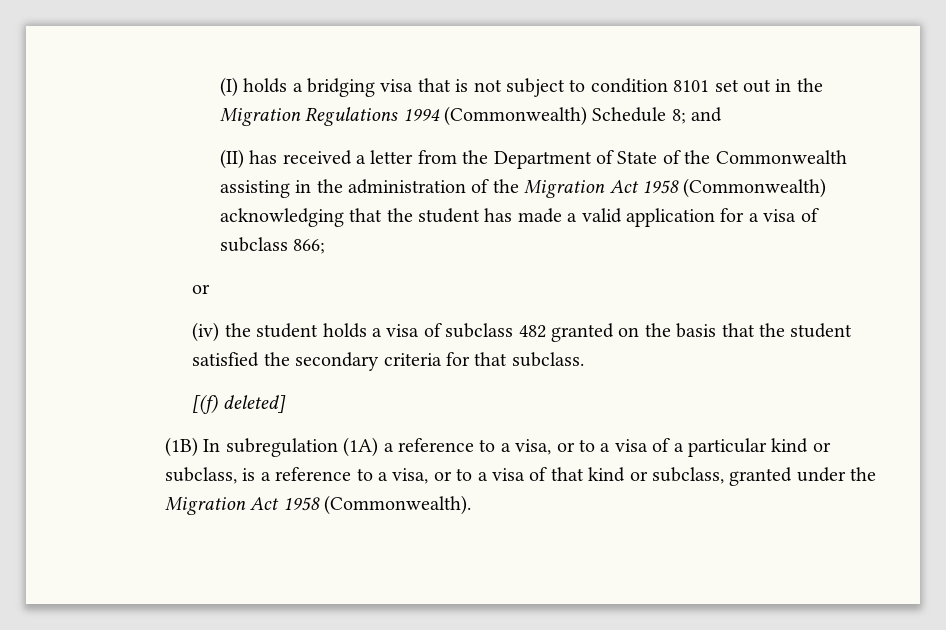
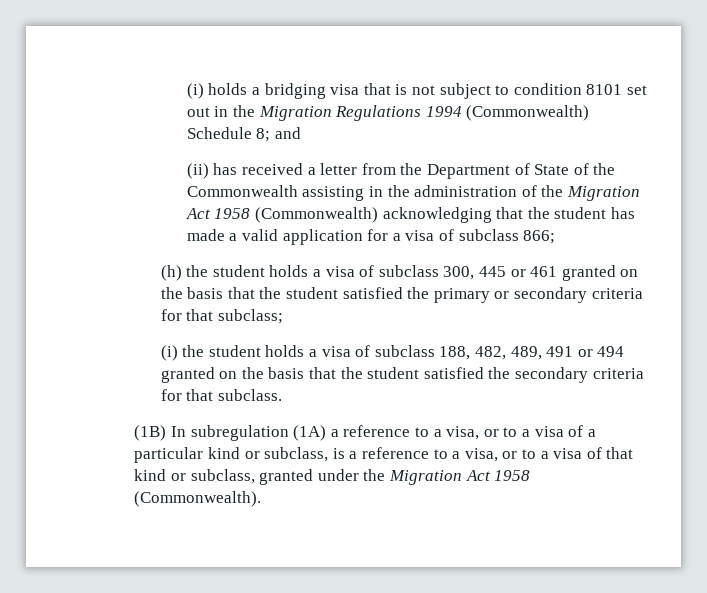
- (I) holds a bridging visa that is not subject to condition 8101 set out in the Migration Regulations 1994 (Commonwealth) Schedule 8; and
+ (i) holds a bridging visa that is not subject to condition 8101 set out in the Migration Regulations 1994 (Commonwealth) Schedule 8; and
- (II) has received a letter from the Department of State of the Commonwealth assisting in the administration of the Migration Act 1958 (Commonwealth) acknowledging that the student has made a valid application for a visa of subclass 866;
- or
- (iv) the student holds a visa of subclass 482 granted on the basis that the student satisfied the secondary criteria for that subclass.
+ (ii) has received a letter from the Department of State of the Commonwealth assisting in the administration of the Migration Act 1958 (Commonwealth) acknowledging that the student has made a valid application for a visa of subclass 866;
+ (h) the student holds a visa of subclass 300, 445 or 461 granted on the basis that the student satisfied the primary or secondary criteria for that subclass;
+ (i) the student holds a visa of subclass 188, 482, 489, 491 or 494 granted on the basis that the student satisfied the secondary criteria for that subclass.
- [(f) deleted]

